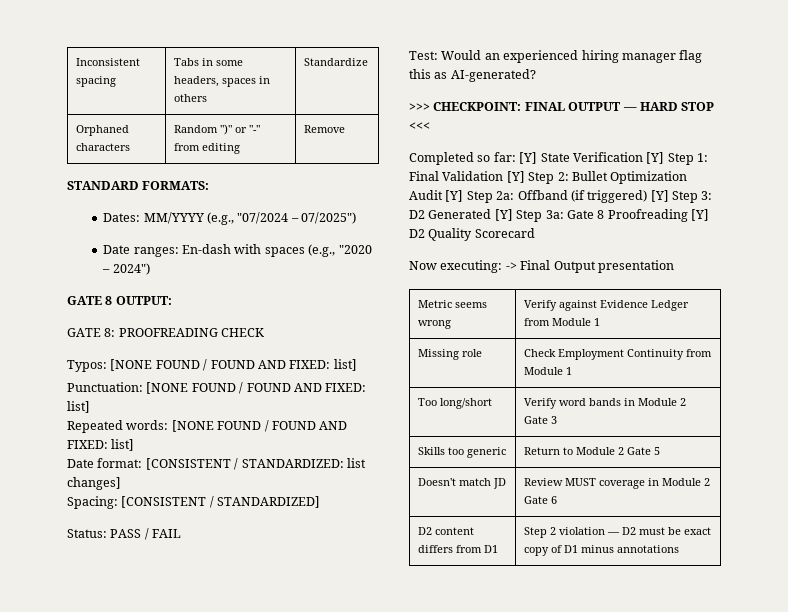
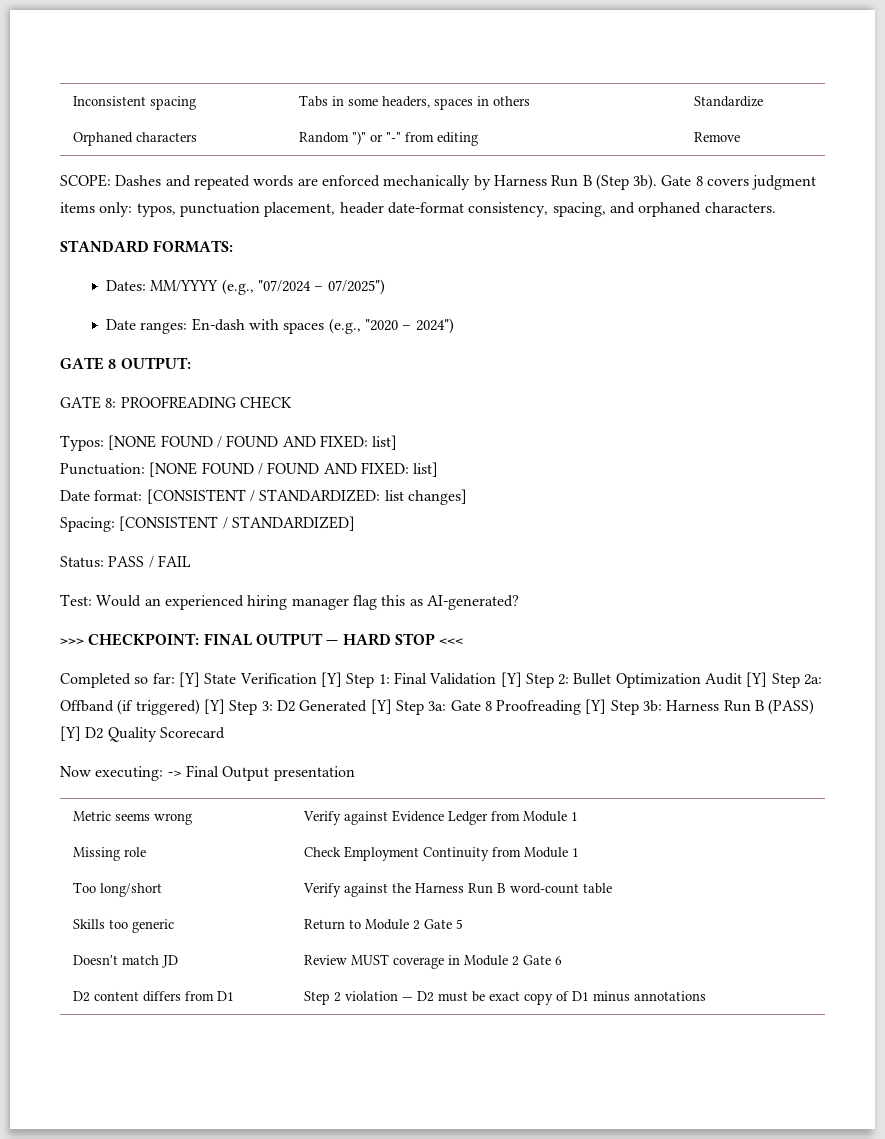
+ SCOPE: Dashes and repeated words are enforced mechanically by Harness Run B (Step 3b). Gate 8 covers judgment items only: typos, punctuation placement, header date-format consistency, spacing, and orphaned characters.
- Repeated words: [NONE FOUND / FOUND AND FIXED: list]
- Completed so far: [Y] State Verification [Y] Step 1: Final Validation [Y] Step 2: Bullet Optimization Audit [Y] Step 2a: Offband (if triggered) [Y] Step 3: D2 Generated [Y] Step 3a: Gate 8 Proofreading [Y] D2 Quality Scorecard
+ Completed so far: [Y] State Verification [Y] Step 1: Final Validation [Y] Step 2: Bullet Optimization Audit [Y] Step 2a: Offband (if triggered) [Y] Step 3: D2 Generated [Y] Step 3a: Gate 8 Proofreading [Y] Step 3b: Harness Run B (PASS) [Y] D2 Quality Scorecard
- Too long/short | Verify word bands in Module 2 Gate 3
+ Too long/short | Verify against the Harness Run B word-count table

